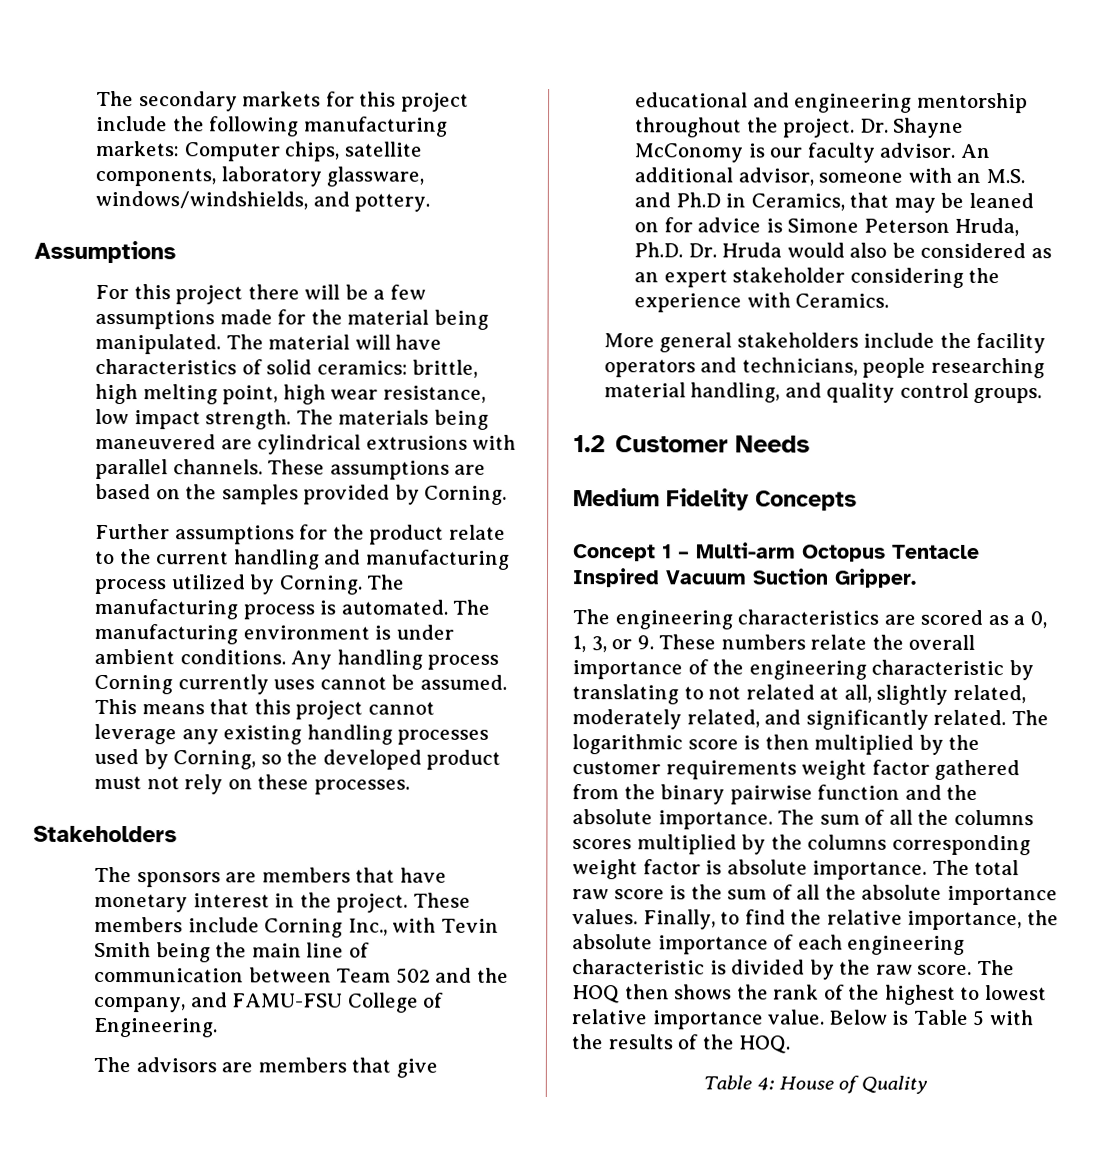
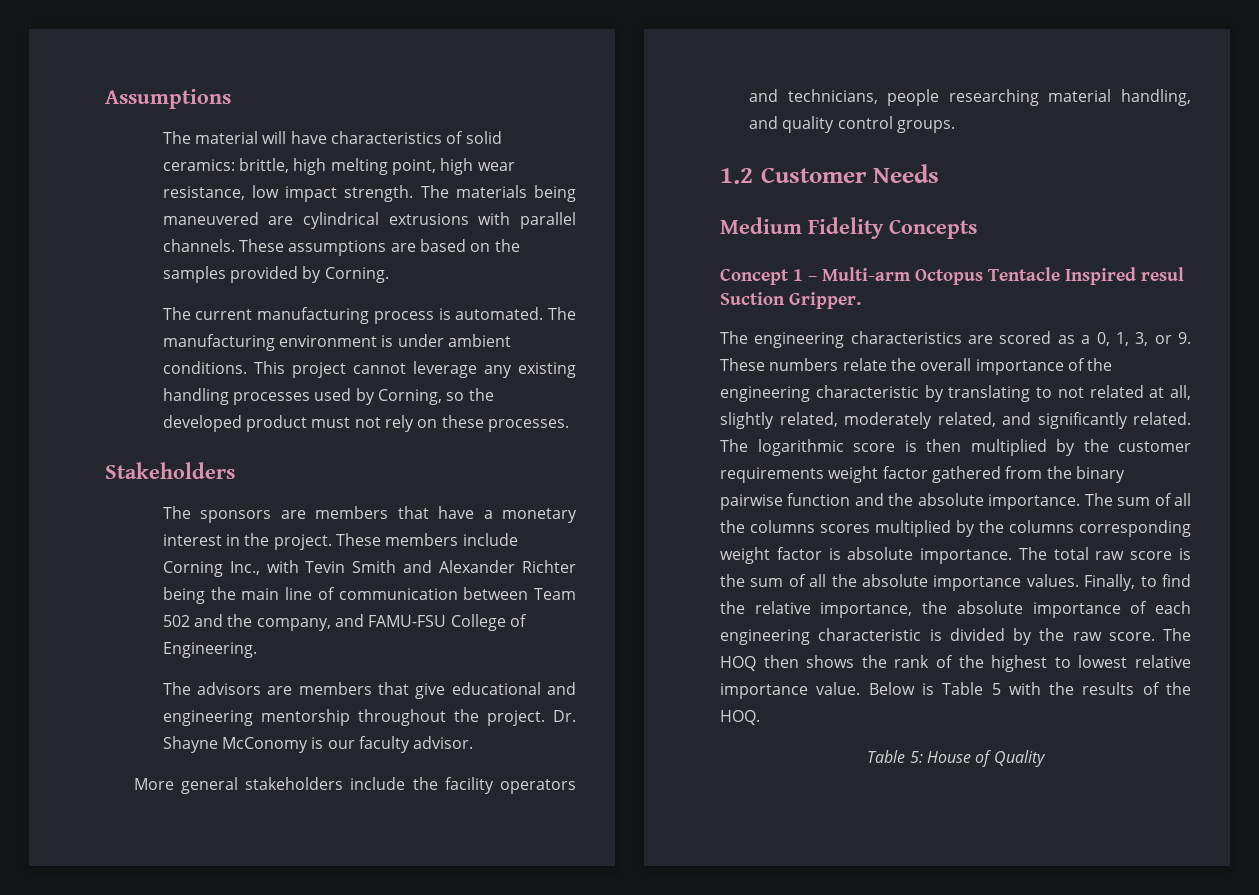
- The secondary markets for this project include the following manufacturing markets: Computer chips, satellite components, laboratory glassware, windows/windshields, and pottery.
  Assumptions
- For this project there will be a few assumptions made for the material being manipulated. The material will have characteristics of solid ceramics: brittle, high melting point, high wear resistance, low impact strength.
+ The material will have characteristics of solid ceramics: brittle, high melting point, high wear resistance, low impact strength.
- Further assumptions for the product relate to the current handling and manufacturing process utilized by Corning. The manufacturing process is automated.
+ The current manufacturing process is automated.
- Any handling process Corning currently uses cannot be assumed. This means that this project cannot leverage any existing handling processes used by Corning, so the developed product must not rely on these processes.
+ This project cannot leverage any existing handling processes used by Corning, so the developed product must not rely on these processes.
- The sponsors are members that have monetary interest in the project.
+ The sponsors are members that have a monetary interest in the project.
- These members include Corning Inc., with Tevin Smith being the main line of communication between Team 502 and the company, and FAMU-FSU College of Engineering.
+ These members include Corning Inc., with Tevin Smith and Alexander Richter being the main line of communication between Team 502 and the company, and FAMU-FSU College of Engineering.
- An additional advisor, someone with an M.S. and Ph.D in Ceramics, that may be leaned on for advice is Simone Peterson Hruda, Ph.D. Dr. Hruda would also be considered as an expert stakeholder considering the experience with Ceramics.
- Concept 1 – Multi-arm Octopus Tentacle Inspired Vacuum Suction Gripper.
+ Concept 1 – Multi-arm Octopus Tentacle Inspired resul Suction Gripper.
- Table 4: House of Quality
+ Table 5: House of Quality

